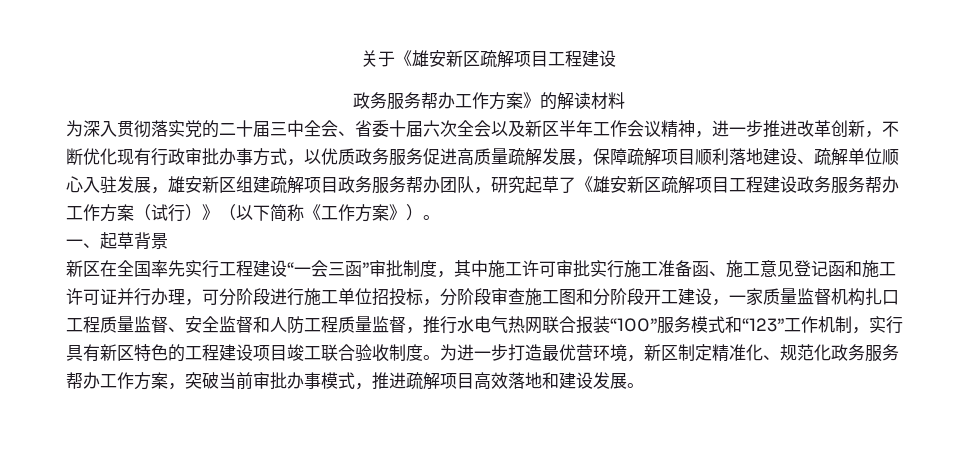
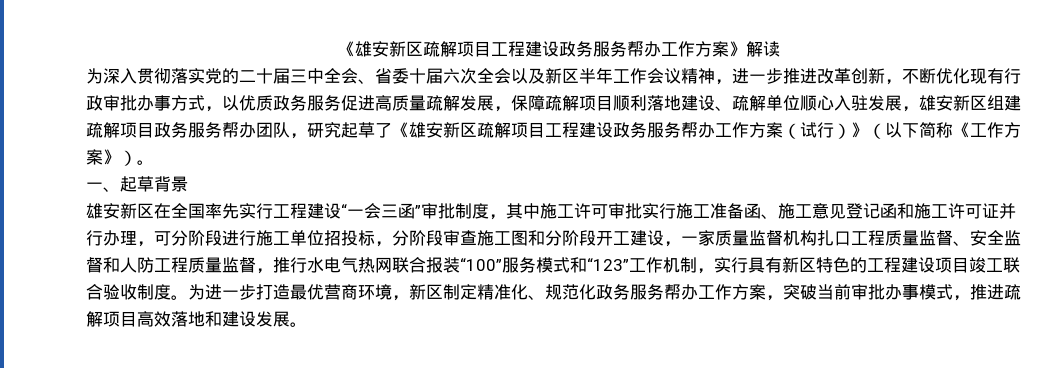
- 关于《雄安新区疏解项目工程建设
- 政务服务帮办工作方案》的解读材料
+ 《雄安新区疏解项目工程建设政务服务帮办工作方案》解读
- 新区在全国率先实行工程建设“一会三函”审批制度，其中施工许可审批实行施工准备函、施工意见登记函和施工许可证并行办理，可分阶段进行施工单位招投标，分阶段审查施工图和分阶段开工建设，一家质量监督机构扎口工程质量监督、安全监督和人防工程质量监督，推行水电气热网联合报装“100”服务模式和“123”工作机制，实行具有新区特色的工程建设项目竣工联合验收制度。
+ 雄安新区在全国率先实行工程建设“一会三函”审批制度，其中施工许可审批实行施工准备函、施工意见登记函和施工许可证并行办理，可分阶段进行施工单位招投标，分阶段审查施工图和分阶段开工建设，一家质量监督机构扎口工程质量监督、安全监督和人防工程质量监督，推行水电气热网联合报装“100”服务模式和“123”工作机制，实行具有新区特色的工程建设项目竣工联合验收制度。
- 为进一步打造最优营环境，新区制定精准化、规范化政务服务帮办工作方案，突破当前审批办事模式，推进疏解项目高效落地和建设发展。
+ 为进一步打造最优营商环境，新区制定精准化、规范化政务服务帮办工作方案，突破当前审批办事模式，推进疏解项目高效落地和建设发展。

